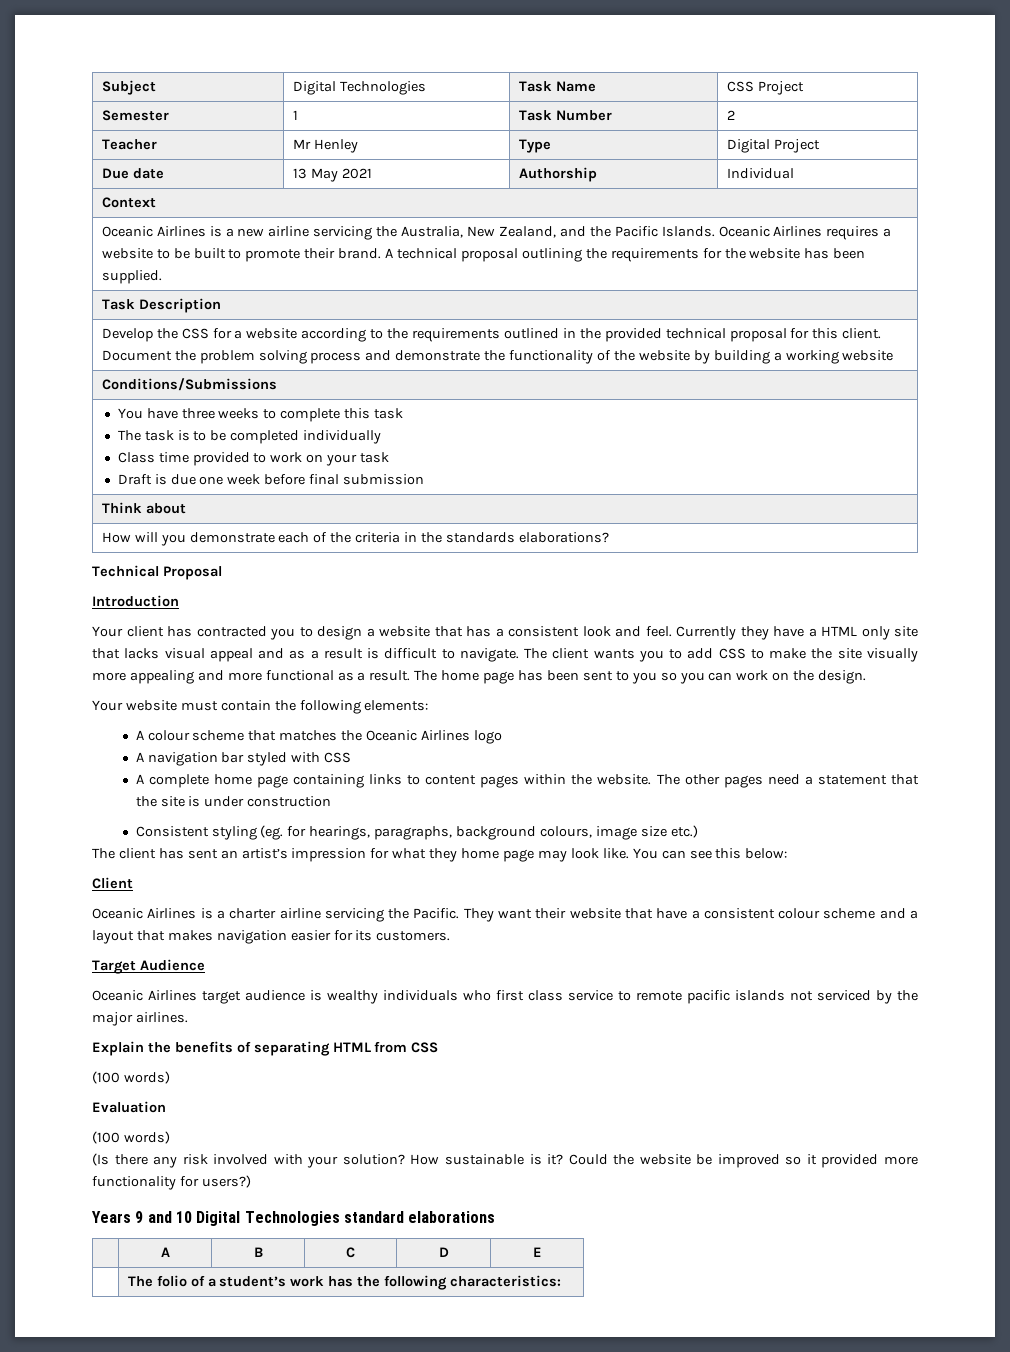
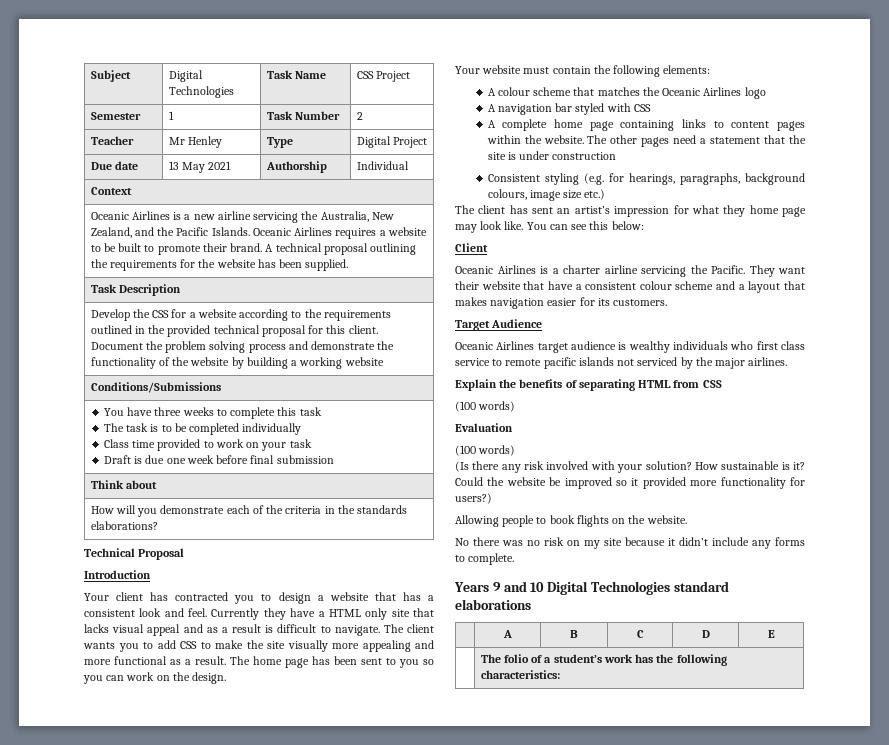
- Consistent styling (eg. for hearings, paragraphs, background colours, image size etc.)
+ Consistent styling (e.g. for hearings, paragraphs, background colours, image size etc.)
+ Allowing people to book flights on the website.
+ No there was no risk on my site because it didn’t include any forms to complete.

